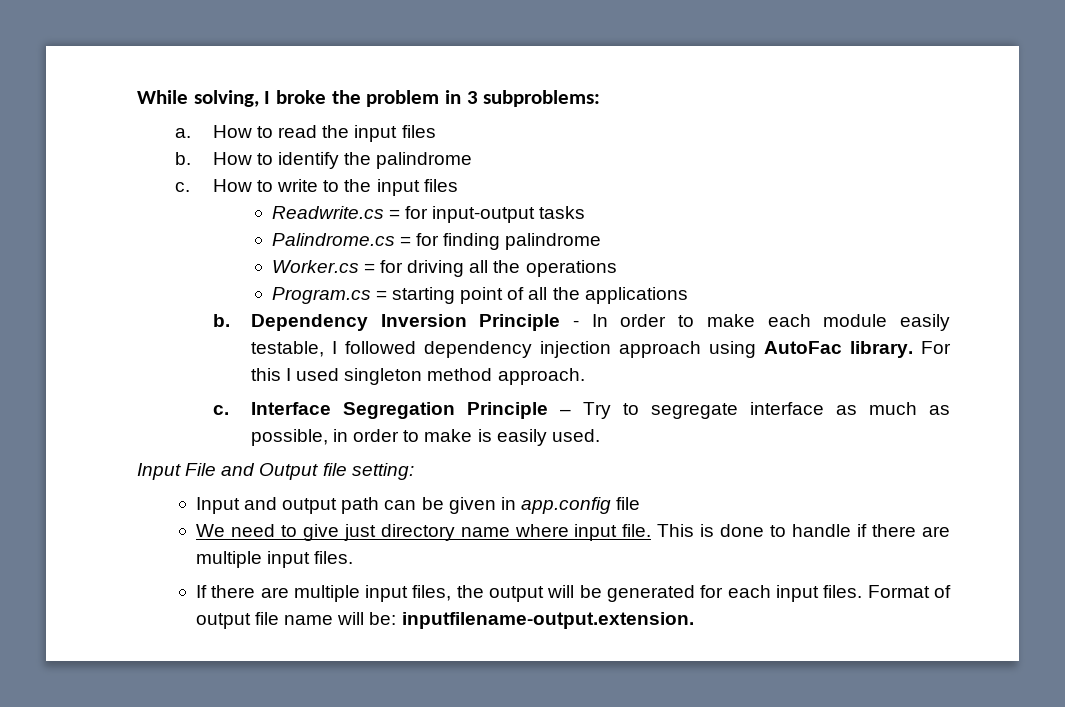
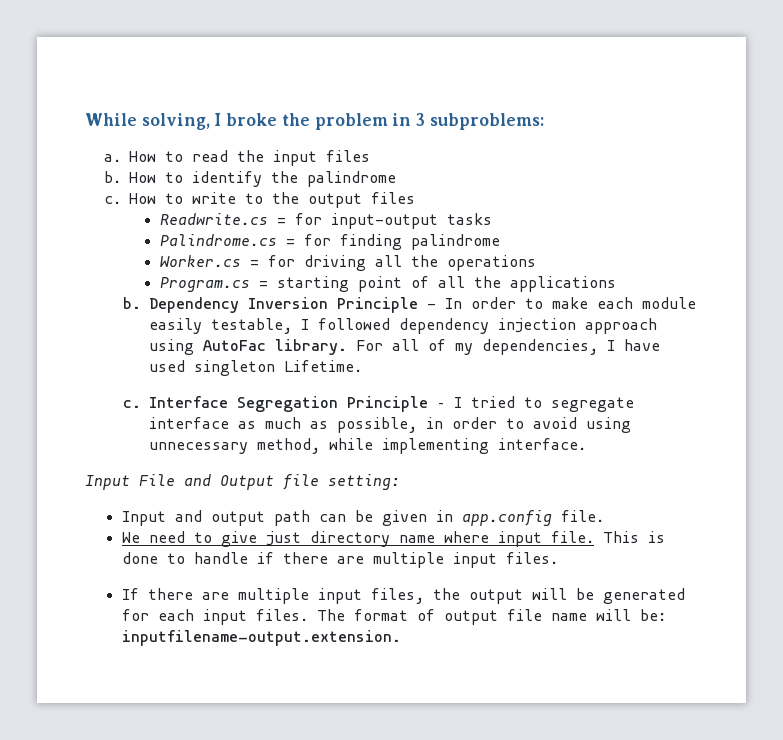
- How to write to the input files
+ How to write to the output files
- For this I used singleton method approach.
+ For all of my dependencies, I have used singleton Lifetime.
- Interface Segregation Principle – Try to segregate interface as much as possible, in order to make is easily used.
+ Interface Segregation Principle – I tried to segregate interface as much as possible, in order to avoid using unnecessary method, while implementing interface.
- Input and output path can be given in app.config file
+ Input and output path can be given in app.config file.
- Format of output file name will be: inputfilename-output.extension.
+ The format of output file name will be: inputfilename-output.extension.

